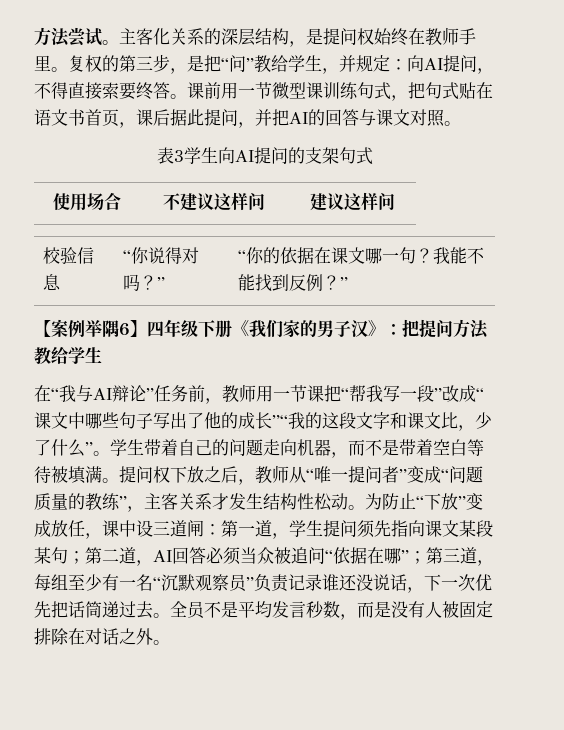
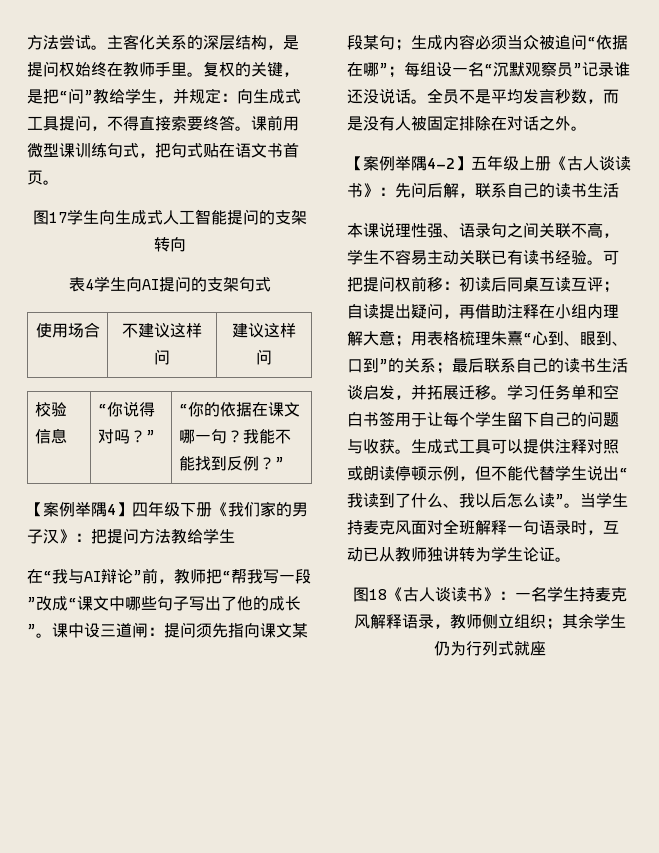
- 复权的第三步，是把“问”教给学生，并规定：向AI提问，不得直接索要终答。
+ 复权的关键，是把“问”教给学生，并规定：向生成式工具提问，不得直接索要终答。
- 课前用一节微型课训练句式，把句式贴在语文书首页，课后据此提问，并把AI的回答与课文对照。
- 表3学生向AI提问的支架句式
+ 课前用微型课训练句式，把句式贴在语文书首页。
+ 图17学生向生成式人工智能提问的支架转向
+ 表4学生向AI提问的支架句式
- 【案例举隅6】四年级下册《我们家的男子汉》：把提问方法教给学生
+ 【案例举隅4】四年级下册《我们家的男子汉》：把提问方法教给学生
- 在“我与AI辩论”任务前，教师用一节课把“帮我写一段”改成“课文中哪些句子写出了他的成长”“我的这段文字和课文比，少了什么”。学生带着自己的问题走向机器，而不是带着空白等待被填满。提问权下放之后，教师从“唯一提问者”变成“问题质量的教练”，主客关系才发生结构性松动。为防止“下放”变成放任，课中设三道闸：第一道，学生提问须先指向课文某段某句；第二道，AI回答必须当众被追问“依据在哪”；第三道，每组至少有一名“沉默观察员”负责记录谁还没说话，下一次优先把话筒递过去。
+ 在“我与AI辩论”前，教师把“帮我写一段”改成“课文中哪些句子写出了他的成长”。课中设三道闸：提问须先指向课文某段某句；生成内容必须当众被追问“依据在哪”；每组设一名“沉默观察员”记录谁还没说话。
+ 【案例举隅4-2】五年级上册《古人谈读书》：先问后解，联系自己的读书生活
+ 本课说理性强、语录句之间关联不高，学生不容易主动关联已有读书经验。可把提问权前移：初读后同桌互读互评；自读提出疑问，再借助注释在小组内理解大意；用表格梳理朱熹“心到、眼到、口到”的关系；最后联系自己的读书生活谈启发，并拓展迁移。学习任务单和空白书签用于让每个学生留下自己的问题与收获。生成式工具可以提供注释对照或朗读停顿示例，但不能代替学生说出“我读到了什么、我以后怎么读”。当学生持麦克风面对全班解释一句语录时，互动已从教师独讲转为学生论证。
+ 图18《古人谈读书》：一名学生持麦克风解释语录，教师侧立组织；其余学生仍为行列式就座

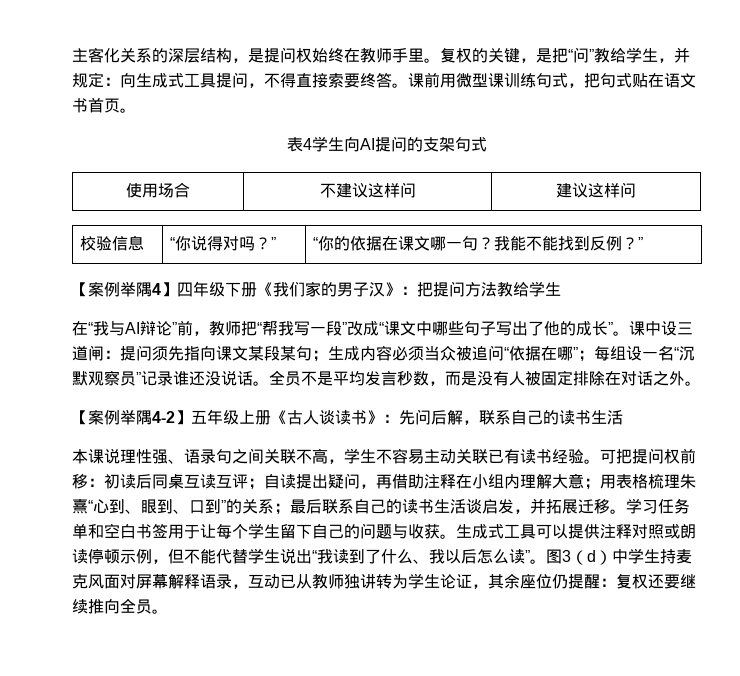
- 方法尝试。
- 图17学生向生成式人工智能提问的支架转向
- 当学生持麦克风面对全班解释一句语录时，互动已从教师独讲转为学生论证。
- 图18《古人谈读书》：一名学生持麦克风解释语录，教师侧立组织；其余学生仍为行列式就座
+ 图3（d）中学生持麦克风面对屏幕解释语录，互动已从教师独讲转为学生论证，其余座位仍提醒：复权还要继续推向全员。

